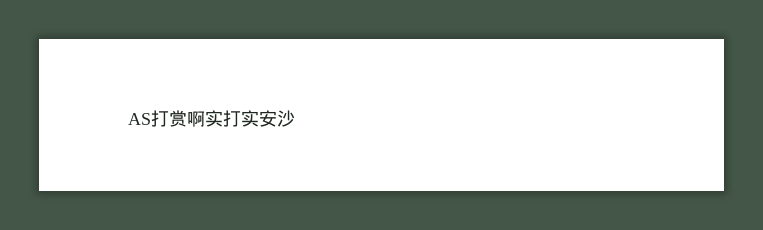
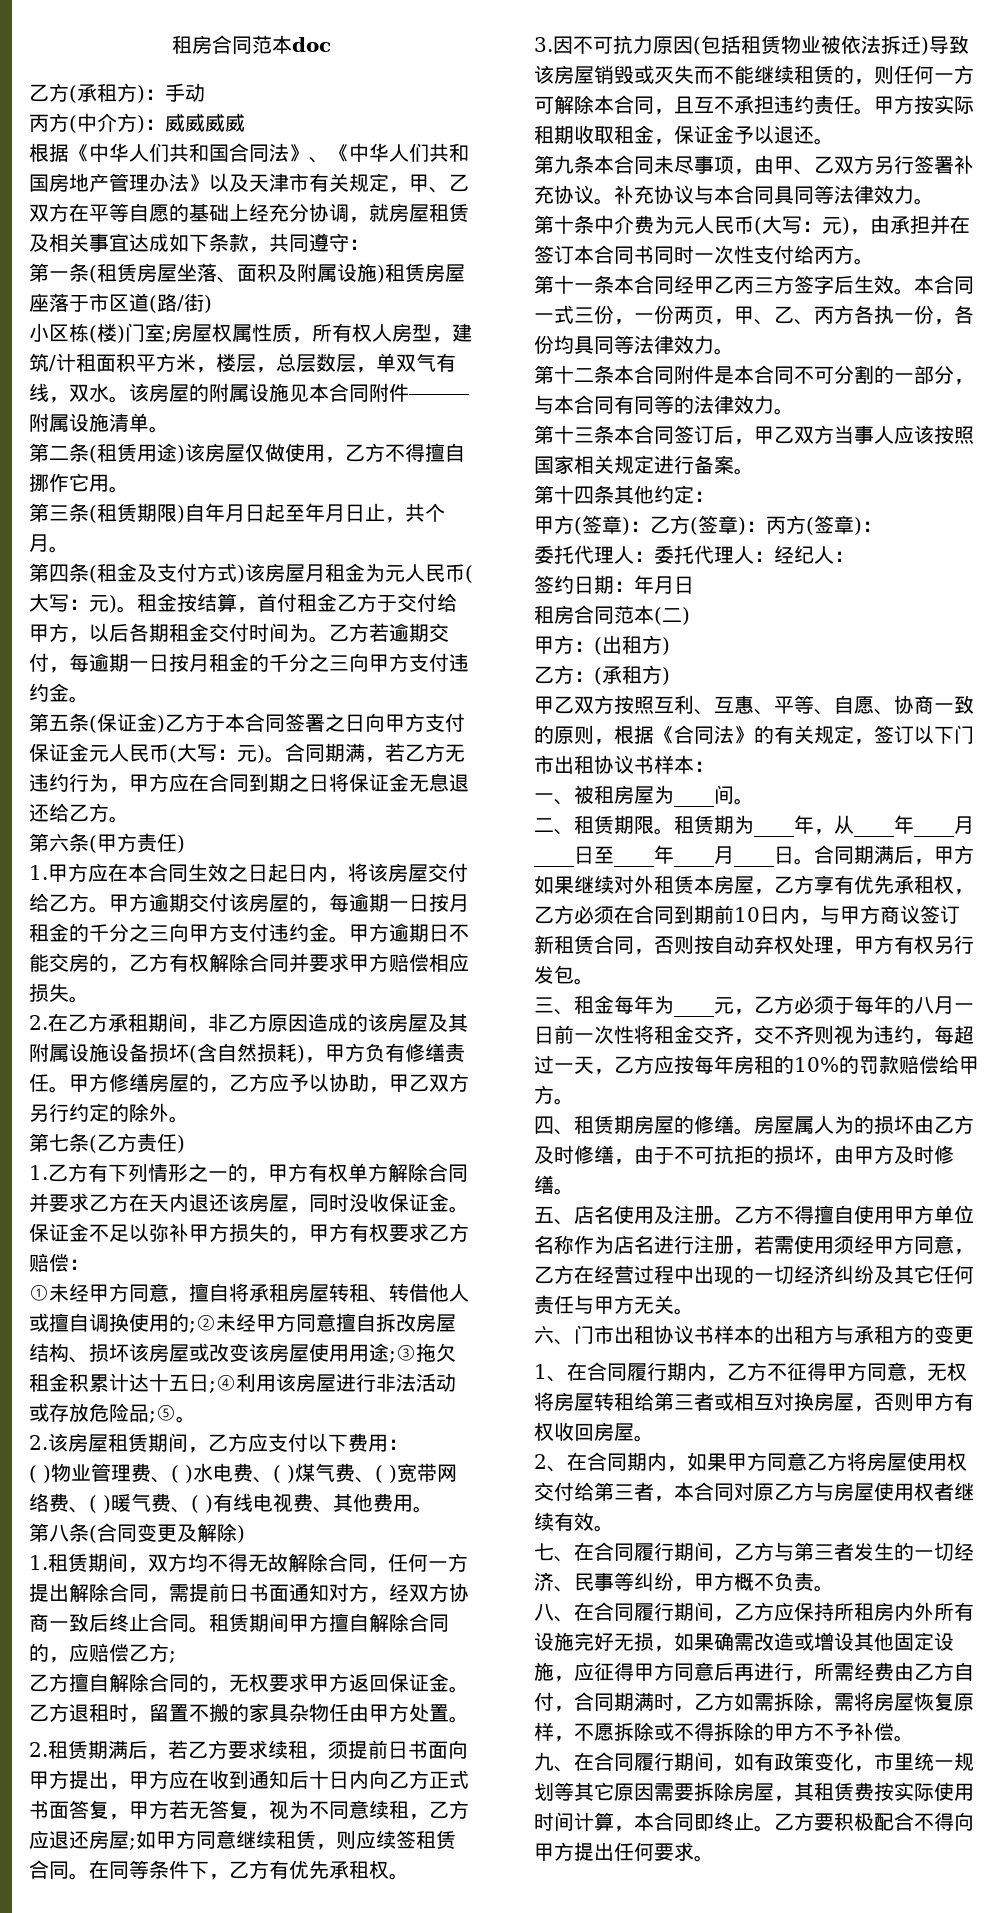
- AS打赏啊实打实安沙
+ 租房合同范本doc
+ 乙方(承租方)：手动
+ 丙方(中介方)：威威威威
+ 根据《中华人们共和国合同法》、《中华人们共和国房地产管理办法》以及天津市有关规定，甲、乙双方在平等自愿的基础上经充分协调，就房屋租赁及相关事宜达成如下条款，共同遵守：
+ 第一条(租赁房屋坐落、面积及附属设施)租赁房屋座落于市区道(路/街)
+ 小区栋(楼)门室;房屋权属性质，所有权人房型，建筑/计租面积平方米，楼层，总层数层，单双气有线，双水。该房屋的附属设施见本合同附件―――附属设施清单。
+ 第二条(租赁用途)该房屋仅做使用，乙方不得擅自挪作它用。
+ 第三条(租赁期限)自年月日起至年月日止，共个月。
+ 第四条(租金及支付方式)该房屋月租金为元人民币(大写：元)。租金按结算，首付租金乙方于交付给甲方，以后各期租金交付时间为。乙方若逾期交付，每逾期一日按月租金的千分之三向甲方支付违约金。
+ 第五条(保证金)乙方于本合同签署之日向甲方支付保证金元人民币(大写：元)。合同期满，若乙方无违约行为，甲方应在合同到期之日将保证金无息退还给乙方。
+ 第六条(甲方责任)
+ 1.甲方应在本合同生效之日起日内，将该房屋交付给乙方。甲方逾期交付该房屋的，每逾期一日按月租金的千分之三向甲方支付违约金。甲方逾期日不能交房的，乙方有权解除合同并要求甲方赔偿相应损失。
+ 2.在乙方承租期间，非乙方原因造成的该房屋及其附属设施设备损坏(含自然损耗)，甲方负有修缮责任。甲方修缮房屋的，乙方应予以协助，甲乙双方另行约定的除外。
+ 第七条(乙方责任)
+ 1.乙方有下列情形之一的，甲方有权单方解除合同并要求乙方在天内退还该房屋，同时没收保证金。保证金不足以弥补甲方损失的，甲方有权要求乙方赔偿：
+ ①未经甲方同意，擅自将承租房屋转租、转借他人或擅自调换使用的;②未经甲方同意擅自拆改房屋结构、损坏该房屋或改变该房屋使用用途;③拖欠租金积累计达十五日;④利用该房屋进行非法活动或存放危险品;⑤。
+ 2.该房屋租赁期间，乙方应支付以下费用：
+ ( )物业管理费、( )水电费、( )煤气费、( )宽带网络费、( )暖气费、( )有线电视费、其他费用。
+ 第八条(合同变更及解除)
+ 1.租赁期间，双方均不得无故解除合同，任何一方提出解除合同，需提前日书面通知对方，经双方协商一致后终止合同。租赁期间甲方擅自解除合同的，应赔偿乙方;
+ 乙方擅自解除合同的，无权要求甲方返回保证金。乙方退租时，留置不搬的家具杂物任由甲方处置。
+ 2.租赁期满后，若乙方要求续租，须提前日书面向甲方提出，甲方应在收到通知后十日内向乙方正式书面答复，甲方若无答复，视为不同意续租，乙方应退还房屋;如甲方同意继续租赁，则应续签租赁合同。在同等条件下，乙方有优先承租权。
+ 3.因不可抗力原因(包括租赁物业被依法拆迁)导致该房屋销毁或灭失而不能继续租赁的，则任何一方可解除本合同，且互不承担违约责任。甲方按实际租期收取租金，保证金予以退还。
+ 第九条本合同未尽事项，由甲、乙双方另行签署补充协议。补充协议与本合同具同等法律效力。
+ 第十条中介费为元人民币(大写：元)，由承担并在签订本合同书同时一次性支付给丙方。
+ 第十一条本合同经甲乙丙三方签字后生效。本合同一式三份，一份两页，甲、乙、丙方各执一份，各份均具同等法律效力。
+ 第十二条本合同附件是本合同不可分割的一部分，与本合同有同等的法律效力。
+ 第十三条本合同签订后，甲乙双方当事人应该按照国家相关规定进行备案。
+ 第十四条其他约定：
+ 甲方(签章)：乙方(签章)：丙方(签章)：
+ 委托代理人：委托代理人：经纪人：
+ 签约日期：年月日
+ 租房合同范本(二)
+ 甲方：(出租方)
+ 乙方：(承租方)
+ 甲乙双方按照互利、互惠、平等、自愿、协商一致的原则，根据《合同法》的有关规定，签订以下门市出租协议书样本：
+ 一、被租房屋为____间。
+ 二、租赁期限。租赁期为____年，从____年____月____日至____年____月____日。合同期满后，甲方如果继续对外租赁本房屋，乙方享有优先承租权，乙方必须在合同到期前10日内，与甲方商议签订新租赁合同，否则按自动弃权处理，甲方有权另行发包。
+ 三、租金每年为____元，乙方必须于每年的八月一日前一次性将租金交齐，交不齐则视为违约，每超过一天，乙方应按每年房租的10%的罚款赔偿给甲方。
+ 四、租赁期房屋的修缮。房屋属人为的损坏由乙方及时修缮，由于不可抗拒的损坏，由甲方及时修缮。
+ 五、店名使用及注册。乙方不得擅自使用甲方单位名称作为店名进行注册，若需使用须经甲方同意，乙方在经营过程中出现的一切经济纠纷及其它任何责任与甲方无关。
+ 六、门市出租协议书样本的出租方与承租方的变更
+ 1、在合同履行期内，乙方不征得甲方同意，无权将房屋转租给第三者或相互对换房屋，否则甲方有权收回房屋。
+ 2、在合同期内，如果甲方同意乙方将房屋使用权交付给第三者，本合同对原乙方与房屋使用权者继续有效。
+ 七、在合同履行期间，乙方与第三者发生的一切经济、民事等纠纷，甲方概不负责。
+ 八、在合同履行期间，乙方应保持所租房内外所有设施完好无损，如果确需改造或增设其他固定设施，应征得甲方同意后再进行，所需经费由乙方自付，合同期满时，乙方如需拆除，需将房屋恢复原样，不愿拆除或不得拆除的甲方不予补偿。
+ 九、在合同履行期间，如有政策变化，市里统一规划等其它原因需要拆除房屋，其租赁费按实际使用时间计算，本合同即终止。乙方要积极配合不得向甲方提出任何要求。

